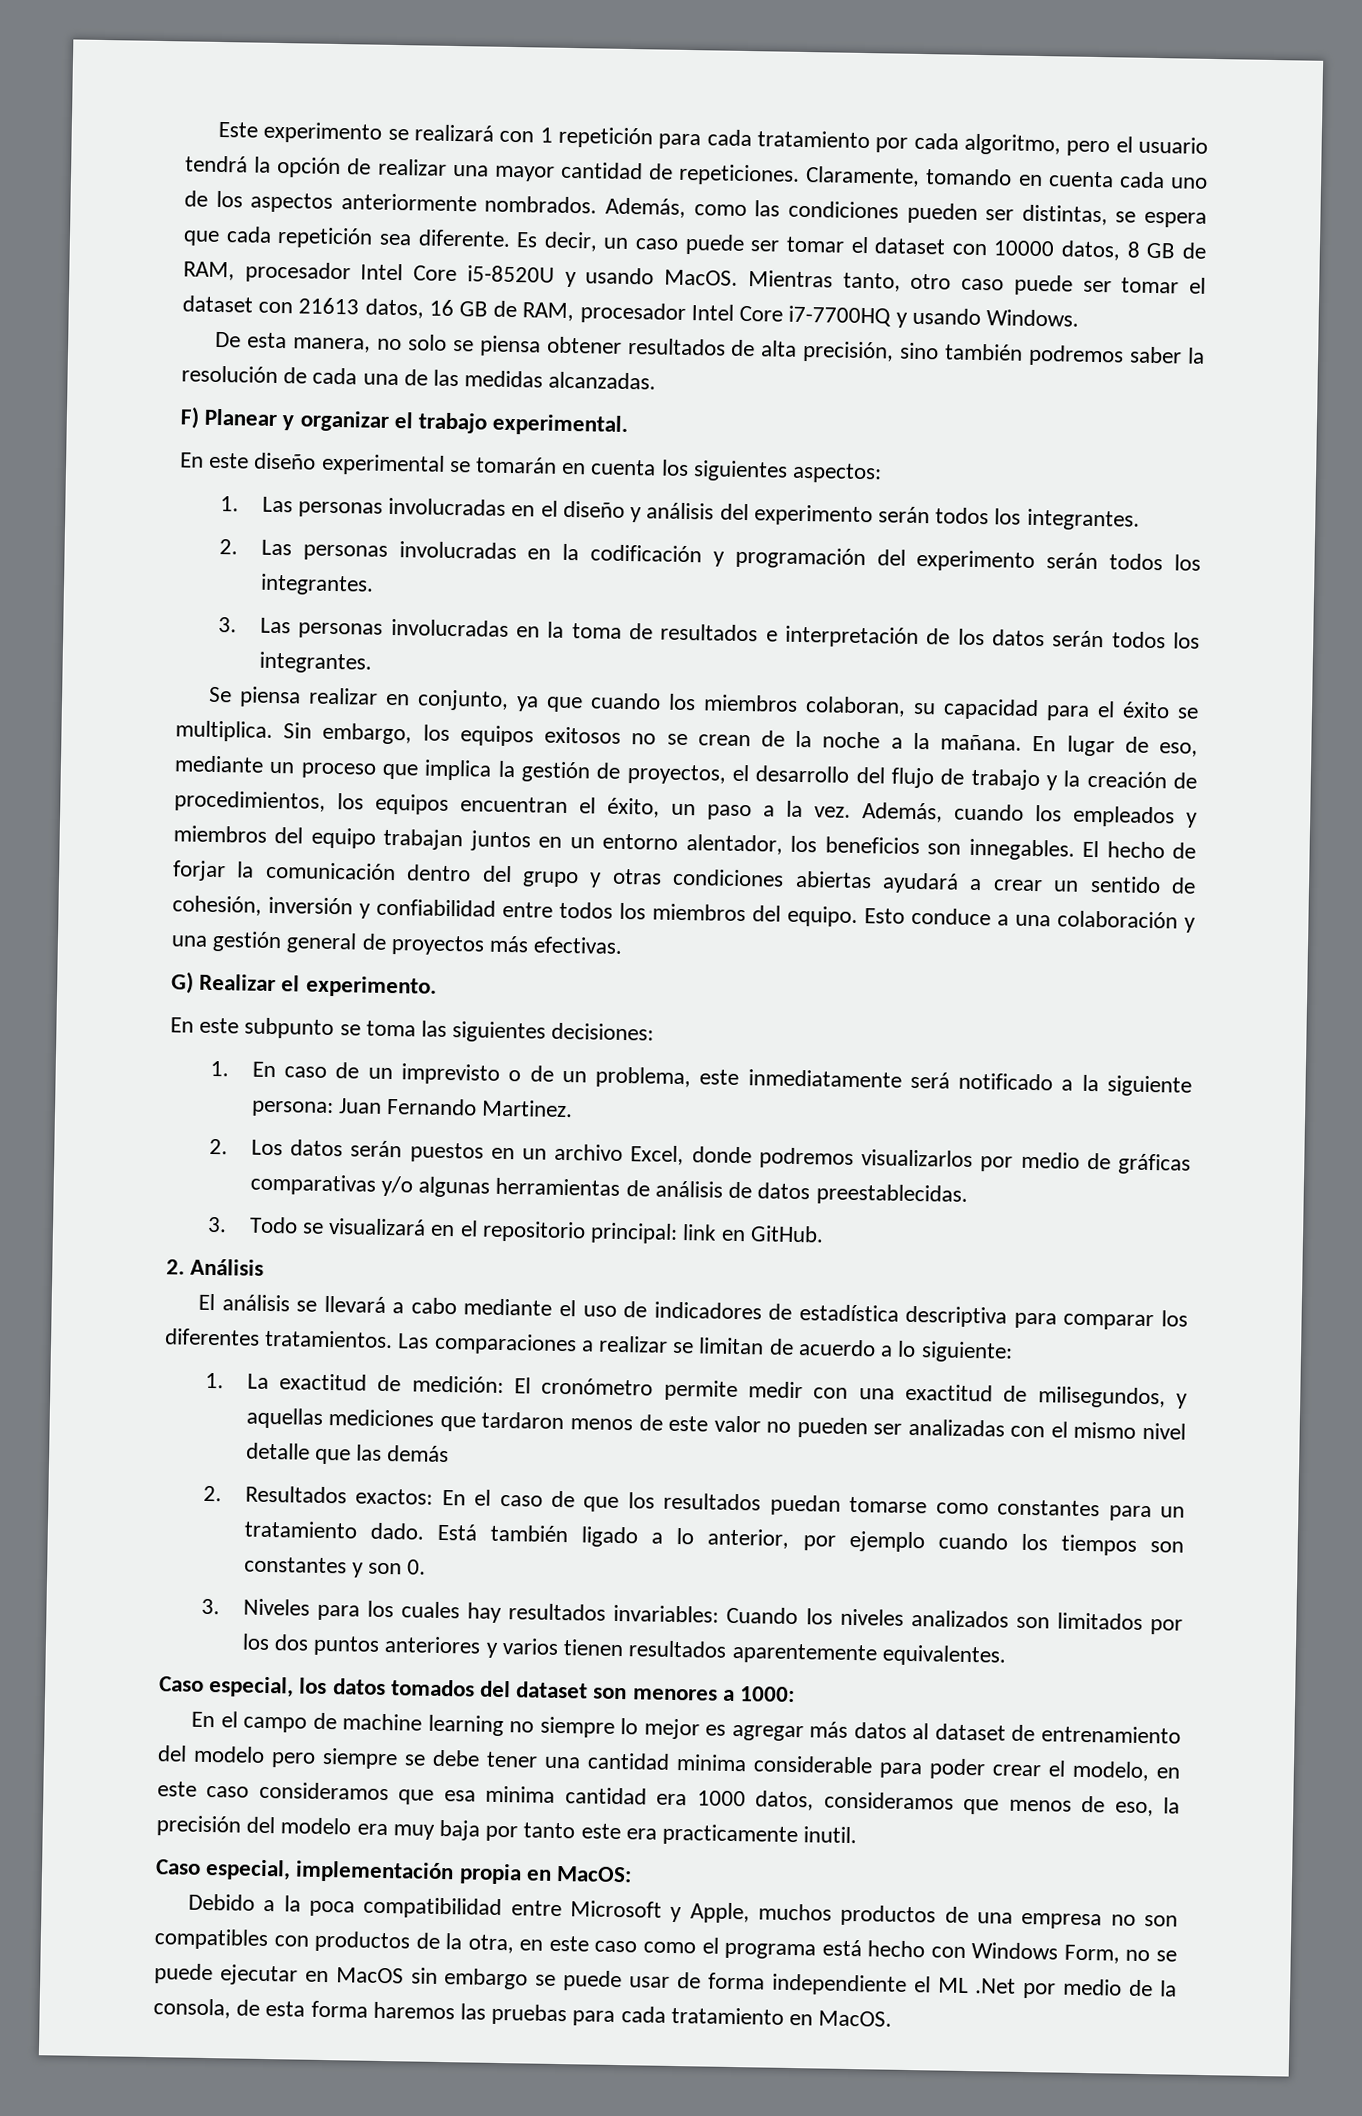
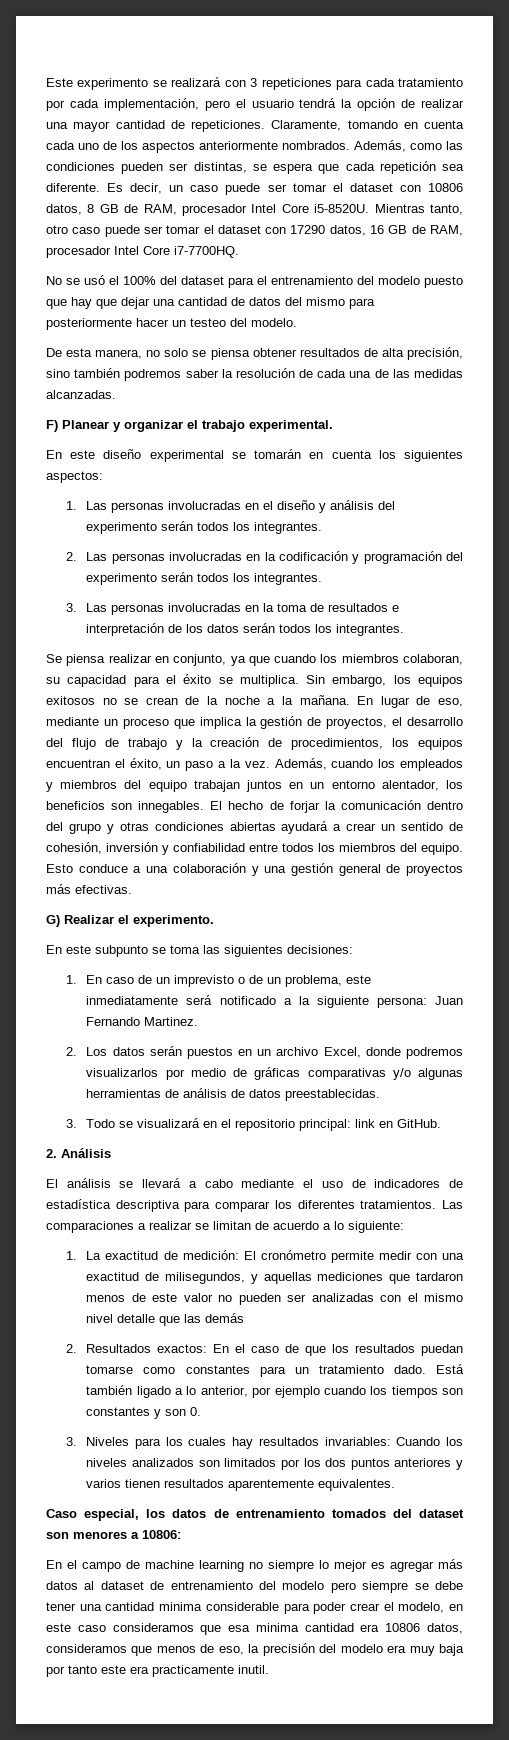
- Este experimento se realizará con 1 repetición para cada tratamiento por cada algoritmo, pero el usuario tendrá la opción de realizar una mayor cantidad de repeticiones.
+ Este experimento se realizará con 3 repeticiones para cada tratamiento por cada implementación, pero el usuario tendrá la opción de realizar una mayor cantidad de repeticiones.
- Es decir, un caso puede ser tomar el dataset con 10000 datos, 8 GB de RAM, procesador Intel Core i5-8520U y usando MacOS.
+ Es decir, un caso puede ser tomar el dataset con 10806 datos, 8 GB de RAM, procesador Intel Core i5-8520U.
- Mientras tanto, otro caso puede ser tomar el dataset con 21613 datos, 16 GB de RAM, procesador Intel Core i7-7700HQ y usando Windows.
+ Mientras tanto, otro caso puede ser tomar el dataset con 17290 datos, 16 GB de RAM, procesador Intel Core i7-7700HQ.
+ No se usó el 100% del dataset para el entrenamiento del modelo puesto que hay que dejar una cantidad de datos del mismo para posteriormente hacer un testeo del modelo.
- Caso especial, los datos tomados del dataset son menores a 1000:
+ Caso especial, los datos de entrenamiento tomados del dataset son menores a 10806:
- En el campo de machine learning no siempre lo mejor es agregar más datos al dataset de entrenamiento del modelo pero siempre se debe tener una cantidad minima considerable para poder crear el modelo, en este caso consideramos que esa minima cantidad era 1000 datos, consideramos que menos de eso, la precisión del modelo era muy baja por tanto este era practicamente inutil.
+ En el campo de machine learning no siempre lo mejor es agregar más datos al dataset de entrenamiento del modelo pero siempre se debe tener una cantidad minima considerable para poder crear el modelo, en este caso consideramos que esa minima cantidad era 10806 datos, consideramos que menos de eso, la precisión del modelo era muy baja por tanto este era practicamente inutil.
- Caso especial, implementación propia en MacOS:
- Debido a la poca compatibilidad entre Microsoft y Apple, muchos productos de una empresa no son compatibles con productos de la otra, en este caso como el programa está hecho con Windows Form, no se puede ejecutar en MacOS sin embargo se puede usar de forma independiente el ML .Net por medio de la consola, de esta forma haremos las pruebas para cada tratamiento en MacOS.

